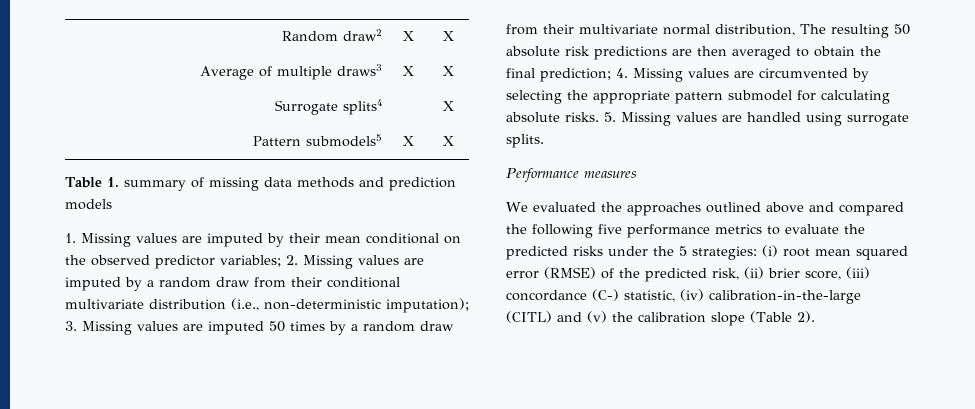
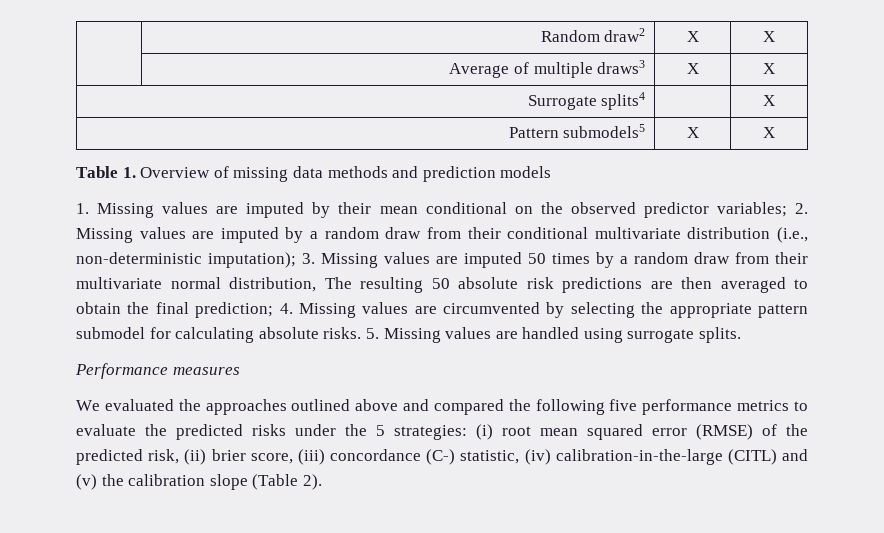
- Table 1. summary of missing data methods and prediction models
+ Table 1. Overview of missing data methods and prediction models

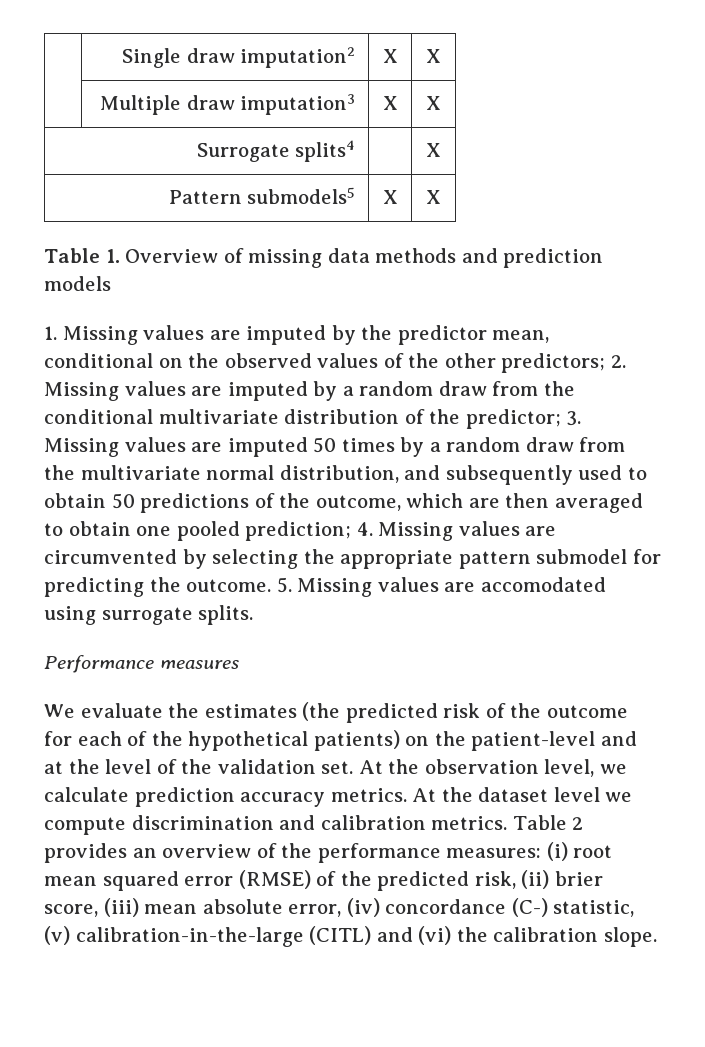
- | Random draw2 | X | X
+ | Single draw imputation2 | X | X
- | Average of multiple draws3 | X | X
+ | Multiple draw imputation3 | X | X
- 1. Missing values are imputed by their mean conditional on the observed predictor variables; 2. Missing values are imputed by a random draw from their conditional multivariate distribution (i.e., non-deterministic imputation); 3. Missing values are imputed 50 times by a random draw from their multivariate normal distribution, The resulting 50 absolute risk predictions are then averaged to obtain the final prediction; 4. Missing values are circumvented by selecting the appropriate pattern submodel for calculating absolute risks.
+ 1. Missing values are imputed by the predictor mean, conditional on the observed values of the other predictors; 2. Missing values are imputed by a random draw from the conditional multivariate distribution of the predictor; 3. Missing values are imputed 50 times by a random draw from the multivariate normal distribution, and subsequently used to obtain 50 predictions of the outcome, which are then averaged to obtain one pooled prediction; 4. Missing values are circumvented by selecting the appropriate pattern submodel for predicting the outcome.
- 5. Missing values are handled using surrogate splits.
+ 5. Missing values are accomodated using surrogate splits.
- We evaluated the approaches outlined above and compared the following five performance metrics to evaluate the predicted risks under the 5 strategies: (i) root mean squared error (RMSE) of the predicted risk, (ii) brier score, (iii) concordance (C-) statistic, (iv) calibration-in-the-large (CITL) and (v) the calibration slope (Table 2).
+ We evaluate the estimates (the predicted risk of the outcome for each of the hypothetical patients) on the patient-level and at the level of the validation set. At the observation level, we calculate prediction accuracy metrics. At the dataset level we compute discrimination and calibration metrics. Table 2 provides an overview of the performance measures: (i) root mean squared error (RMSE) of the predicted risk, (ii) brier score, (iii) mean absolute error, (iv) concordance (C-) statistic, (v) calibration-in-the-large (CITL) and (vi) the calibration slope.

